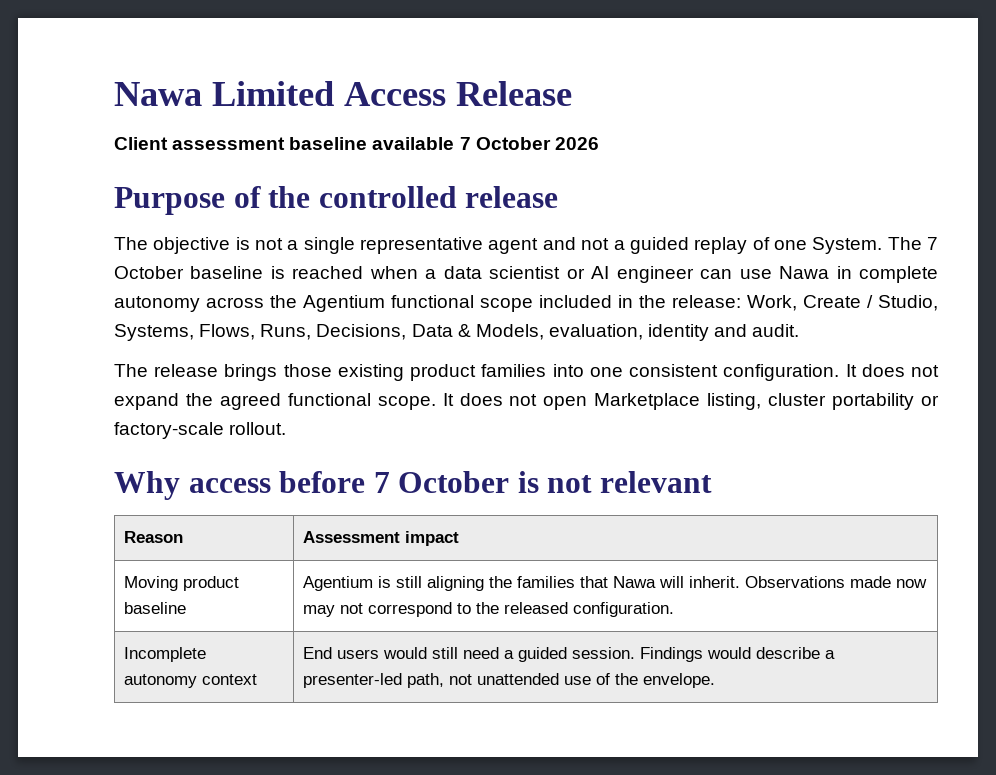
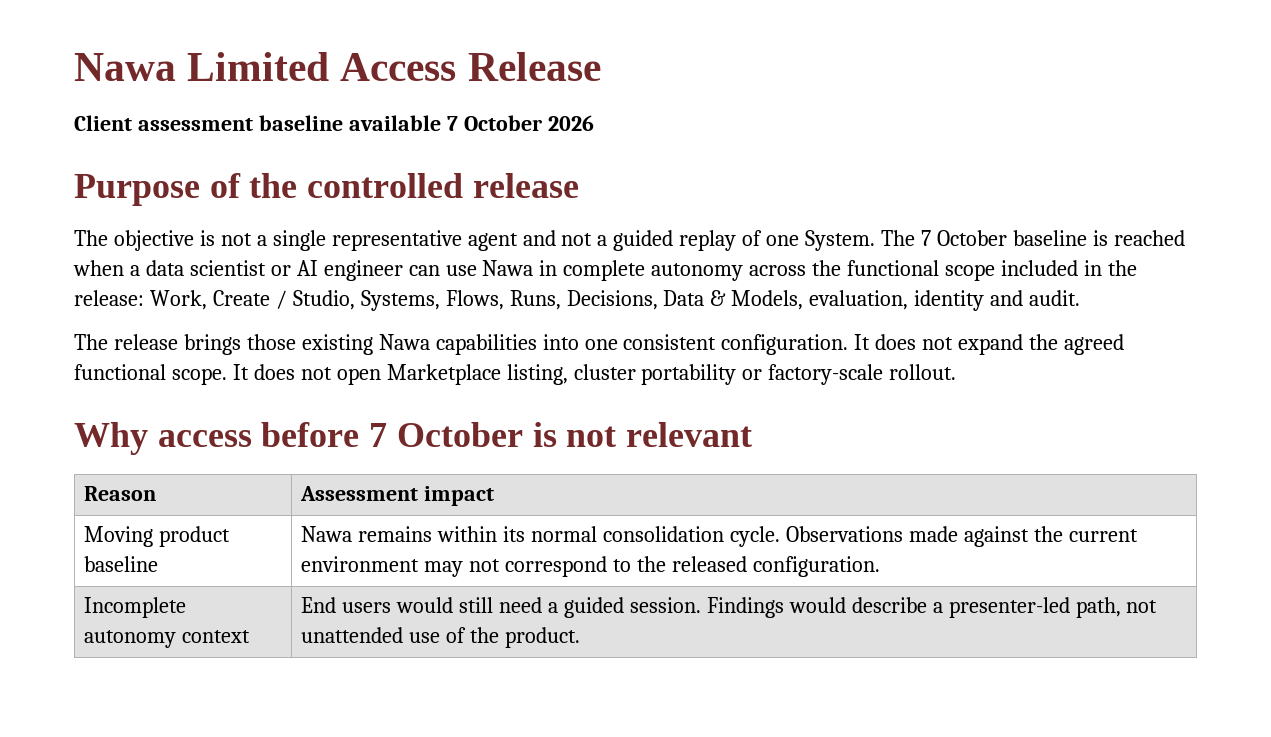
- The 7 October baseline is reached when a data scientist or AI engineer can use Nawa in complete autonomy across the Agentium functional scope included in the release: Work, Create / Studio, Systems, Flows, Runs, Decisions, Data & Models, evaluation, identity and audit.
+ The 7 October baseline is reached when a data scientist or AI engineer can use Nawa in complete autonomy across the functional scope included in the release: Work, Create / Studio, Systems, Flows, Runs, Decisions, Data & Models, evaluation, identity and audit.
- The release brings those existing product families into one consistent configuration.
+ The release brings those existing Nawa capabilities into one consistent configuration.
- Moving product baseline | Agentium is still aligning the families that Nawa will inherit. Observations made now may not correspond to the released configuration.
+ Moving product baseline | Nawa remains within its normal consolidation cycle. Observations made against the current environment may not correspond to the released configuration.
- Incomplete autonomy context | End users would still need a guided session. Findings would describe a presenter-led path, not unattended use of the envelope.
+ Incomplete autonomy context | End users would still need a guided session. Findings would describe a presenter-led path, not unattended use of the product.

